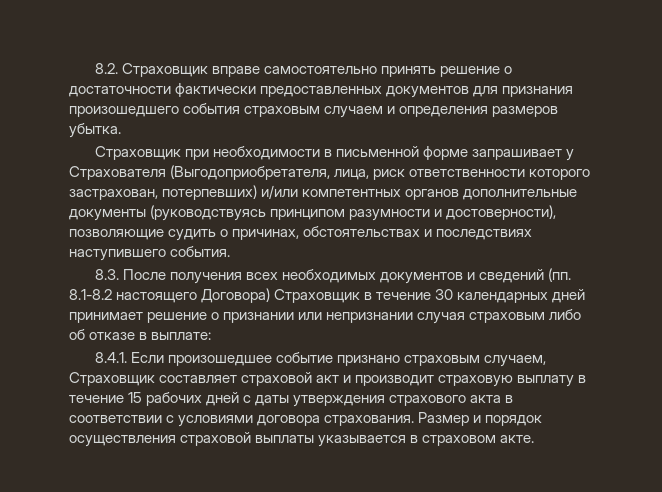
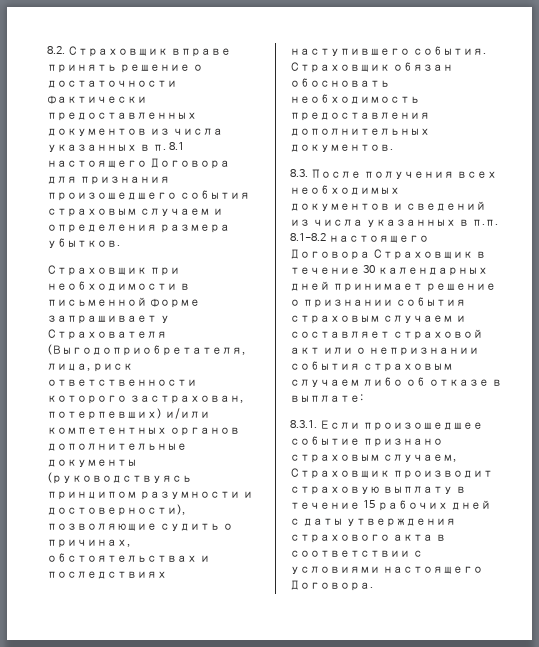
- 8.2. Страховщик вправе самостоятельно принять решение о достаточности фактически предоставленных документов для признания произошедшего события страховым случаем и определения размеров убытка.
+ 8.2. Страховщик вправе принять решение о достаточности фактически предоставленных документов из числа указанных в п. 8.1 настоящего Договора для признания произошедшего события страховым случаем и определения размера убытков.
+ Страховщик обязан обосновать необходимость предоставления дополнительных документов.
- 8.3. После получения всех необходимых документов и сведений (пп. 8.1-8.2 настоящего Договора) Страховщик в течение 30 календарных дней принимает решение о признании или непризнании случая страховым либо об отказе в выплате:
+ 8.3. После получения всех необходимых документов и сведений из числа указанных в п.п. 8.1-8.2 настоящего Договора Страховщик в течение 30 календарных дней принимает решение о признании события страховым случаем и составляет страховой акт или о непризнании события страховым случаем либо об отказе в выплате:
- 8.4.1. Если произошедшее событие признано страховым случаем, Страховщик составляет страховой акт и производит страховую выплату в течение 15 рабочих дней с даты утверждения страхового акта в соответствии с условиями договора страхования. Размер и порядок осуществления страховой выплаты указывается в страховом акте.
+ 8.3.1. Если произошедшее событие признано страховым случаем, Страховщик производит страховую выплату в течение 15 рабочих дней с даты утверждения страхового акта в соответствии с условиями настоящего Договора.

